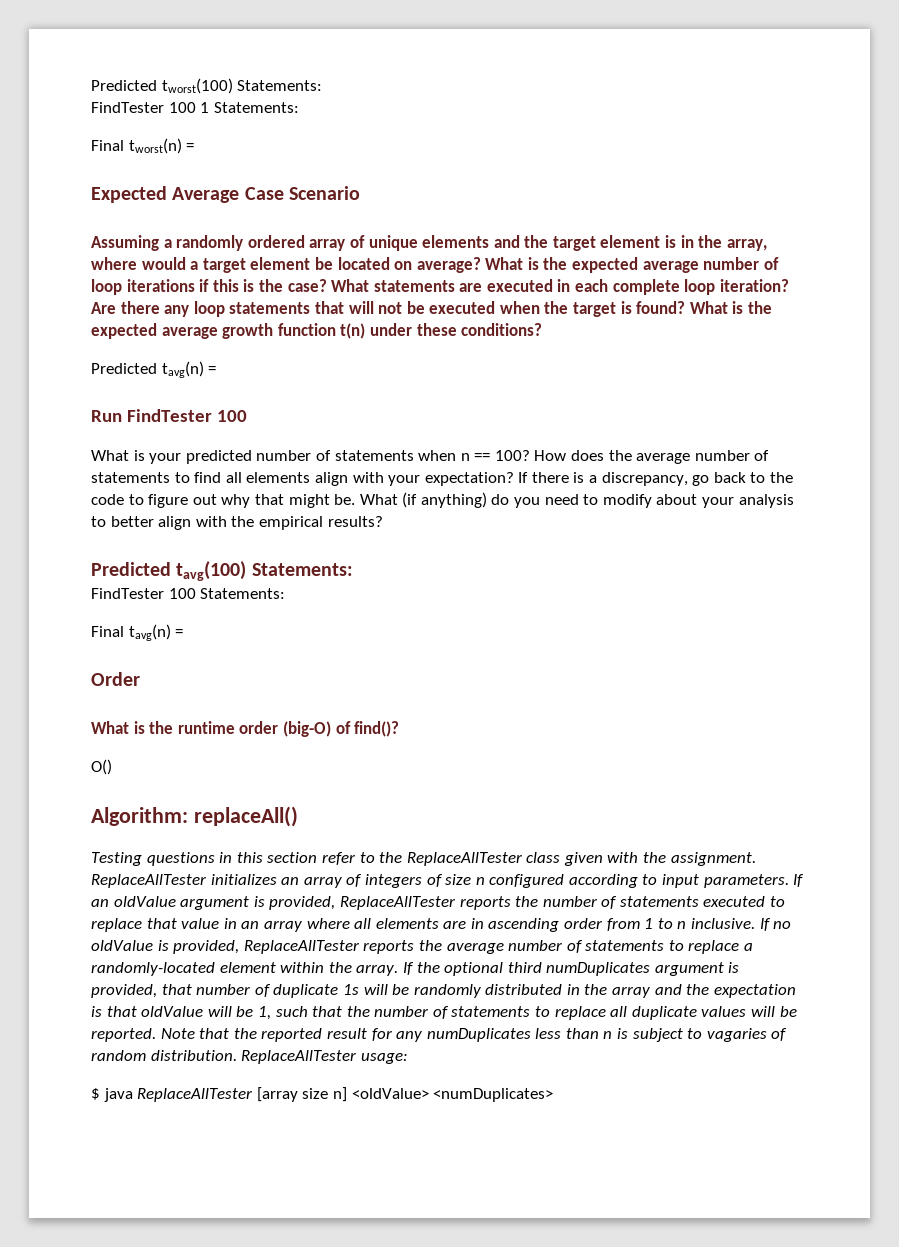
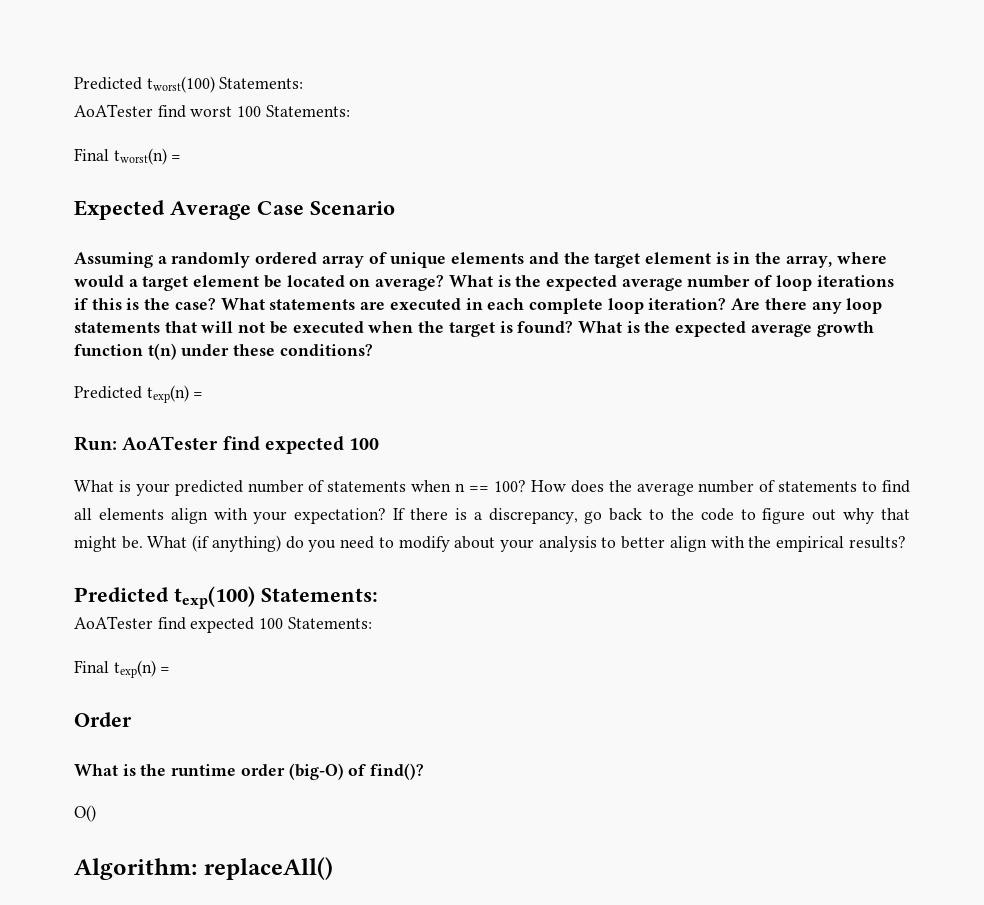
- FindTester 100 1 Statements:
+ AoATester find worst 100 Statements:
- Predicted tavg(n) =
- Run FindTester 100
+ Predicted texp(n) =
+ Run: AoATester find expected 100
- Predicted tavg(100) Statements:
- FindTester 100 Statements:
- Final tavg(n) =
+ Predicted texp(100) Statements:
+ AoATester find expected 100 Statements:
+ Final texp(n) =
- Testing questions in this section refer to the ReplaceAllTester class given with the assignment. ReplaceAllTester initializes an array of integers of size n configured according to input parameters. If an oldValue argument is provided, ReplaceAllTester reports the number of statements executed to replace that value in an array where all elements are in ascending order from 1 to n inclusive. If no oldValue is provided, ReplaceAllTester reports the average number of statements to replace a randomly-located element within the array. If the optional third numDuplicates argument is provided, that number of duplicate 1s will be randomly distributed in the array and the expectation is that oldValue will be 1, such that the number of statements to replace all duplicate values will be reported. Note that the reported result for any numDuplicates less than n is subject to vagaries of random distribution. ReplaceAllTester usage:
- $ java ReplaceAllTester [array size n] <oldValue> <numDuplicates>

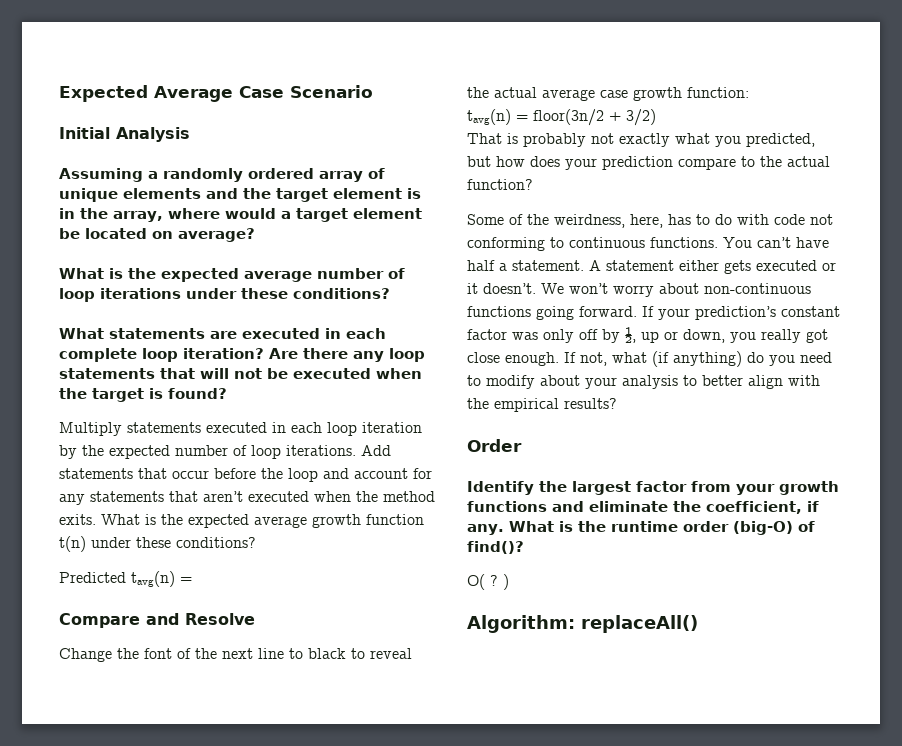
- Predicted tworst(100) Statements:
- AoATester find worst 100 Statements:
- Final tworst(n) =
+ Initial Analysis
- Assuming a randomly ordered array of unique elements and the target element is in the array, where would a target element be located on average? What is the expected average number of loop iterations if this is the case? What statements are executed in each complete loop iteration?
+ Assuming a randomly ordered array of unique elements and the target element is in the array, where would a target element be located on average?
+ What is the expected average number of loop iterations under these conditions?
+ What statements are executed in each complete loop iteration?
- Are there any loop statements that will not be executed when the target is found? What is the expected average growth function t(n) under these conditions?
+ Are there any loop statements that will not be executed when the target is found?
+ Multiply statements executed in each loop iteration by the expected number of loop iterations. Add statements that occur before the loop and account for any statements that aren’t executed when the method exits. What is the expected average growth function t(n) under these conditions?
- Predicted texp(n) =
- Run: AoATester find expected 100
- What is your predicted number of statements when n == 100? How does the average number of statements to find all elements align with your expectation? If there is a discrepancy, go back to the code to figure out why that might be. What (if anything) do you need to modify about your analysis to better align with the empirical results?
+ Predicted tavg(n) =
+ Compare and Resolve
+ Change the font of the next line to black to reveal the actual average case growth function:
+ tavg(n) = floor(3n/2 + 3/2)
+ That is probably not exactly what you predicted, but how does your prediction compare to the actual function?
+ Some of the weirdness, here, has to do with code not conforming to continuous functions. You can’t have half a statement. A statement either gets executed or it doesn’t. We won’t worry about non-continuous functions going forward. If your prediction’s constant factor was only off by ½, up or down, you really got close enough. If not, what (if anything) do you need to modify about your analysis to better align with the empirical results?
- Predicted texp(100) Statements:
- AoATester find expected 100 Statements:
- Final texp(n) =
  Order
- What is the runtime order (big-O) of find()?
+ Identify the largest factor from your growth functions and eliminate the coefficient, if any. What is the runtime order (big-O) of find()?
- O()
+ O( ? )

